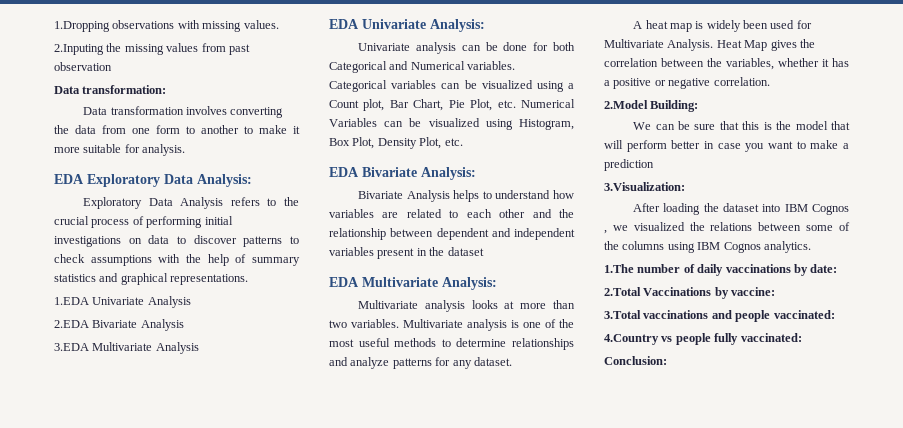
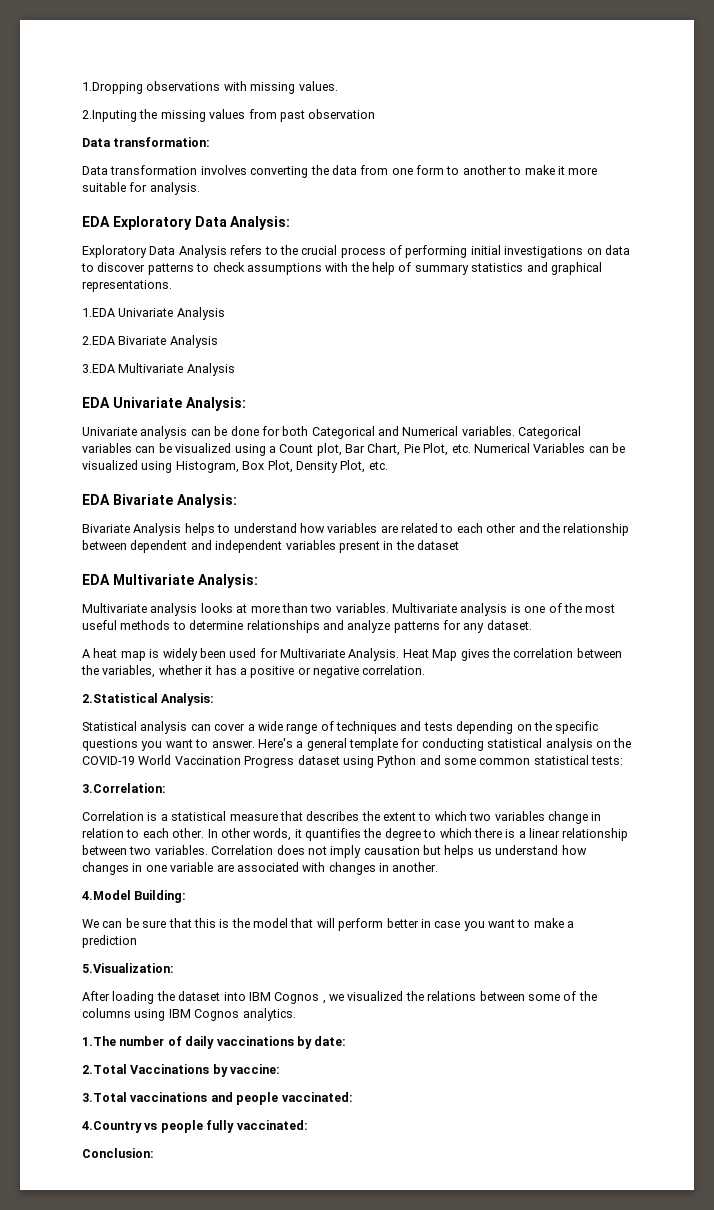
- 2.Model Building:
+ 2.Statistical Analysis:
+ Statistical analysis can cover a wide range of techniques and tests depending on the specific questions you want to answer. Here's a general template for conducting statistical analysis on the COVID-19 World Vaccination Progress dataset using Python and some common statistical tests:
+ 3.Correlation:
+ Correlation is a statistical measure that describes the extent to which two variables change in relation to each other. In other words, it quantifies the degree to which there is a linear relationship between two variables. Correlation does not imply causation but helps us understand how changes in one variable are associated with changes in another.
+ 4.Model Building:
- 3.Visualization:
+ 5.Visualization:

